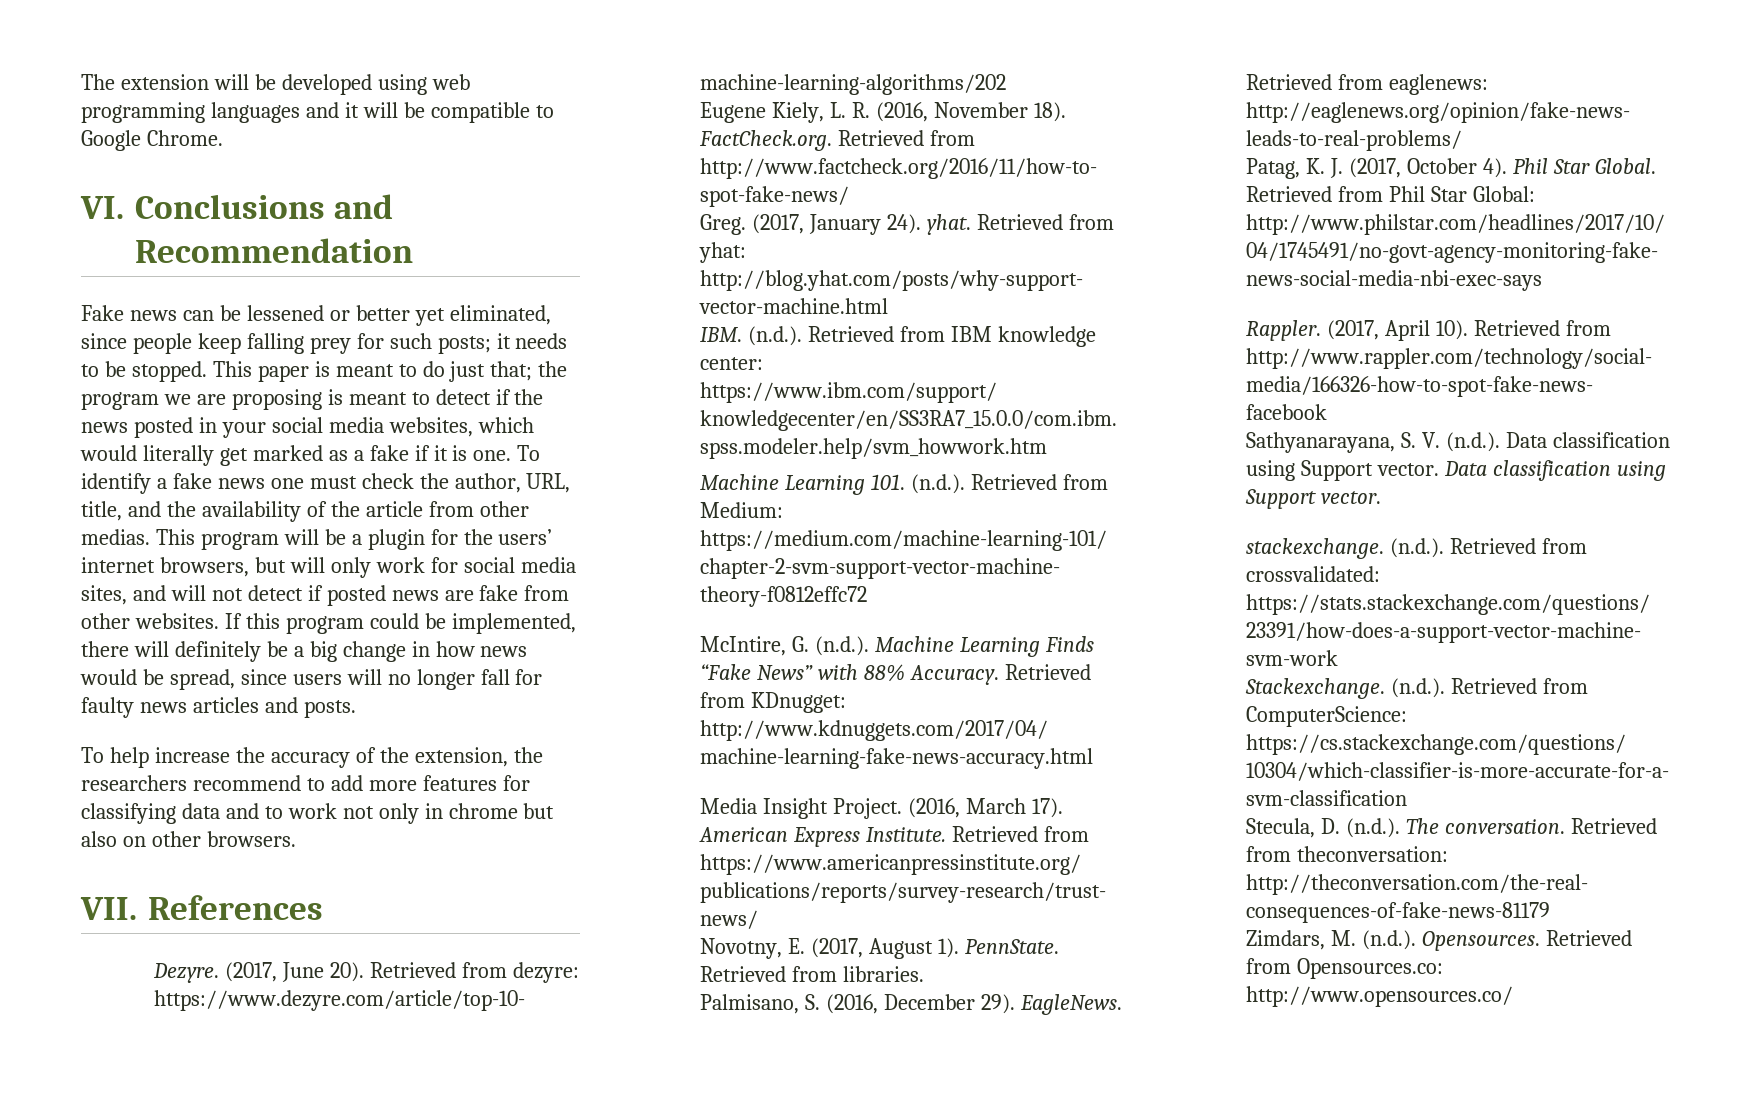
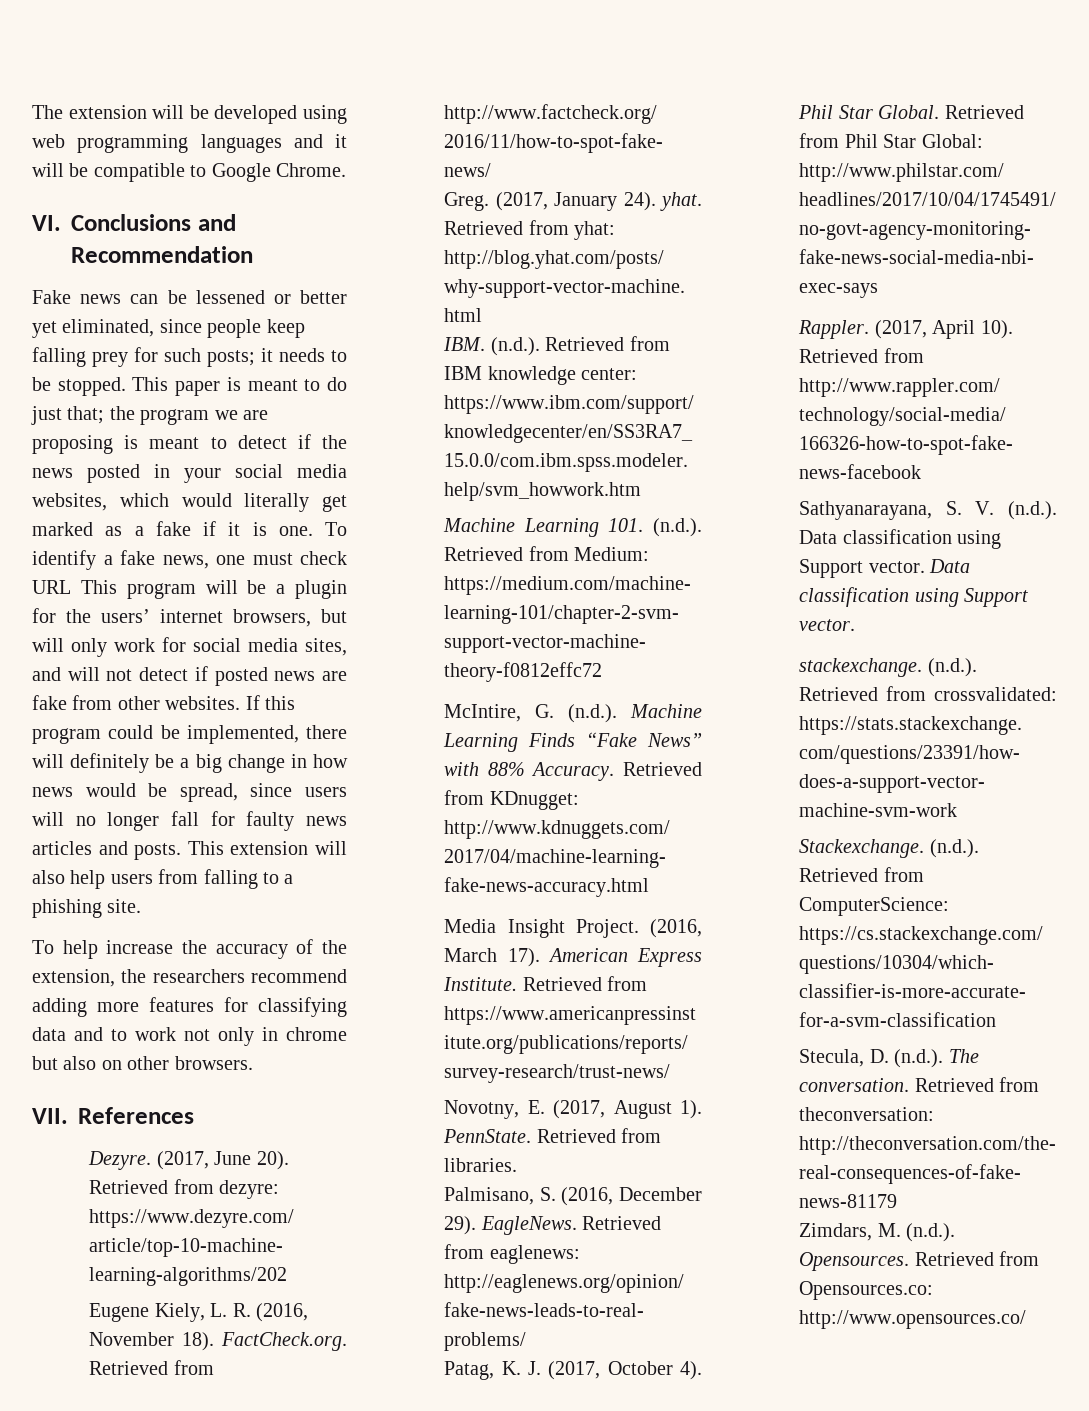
- To identify a fake news one must check the author, URL, title, and the availability of the article from other medias. This program will be a plugin for the users’ internet browsers, but will only work for social media sites, and will not detect if posted news are fake from other websites.
+ To identify a fake news, one must check URL This program will be a plugin for the users’ internet browsers, but will only work for social media sites, and will not detect if posted news are fake from other websites.
+ This extension will also help users from falling to a phishing site.
- To help increase the accuracy of the extension, the researchers recommend to add more features for classifying data and to work not only in chrome but also on other browsers.
+ To help increase the accuracy of the extension, the researchers recommend adding more features for classifying data and to work not only in chrome but also on other browsers.

